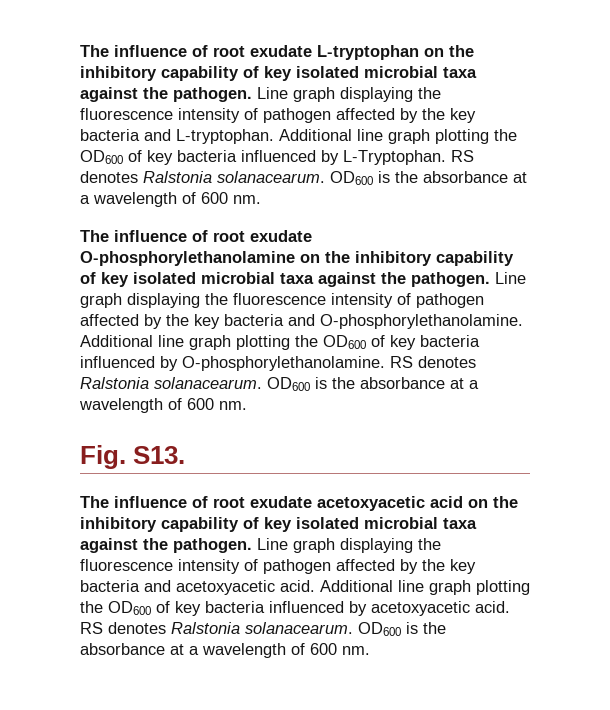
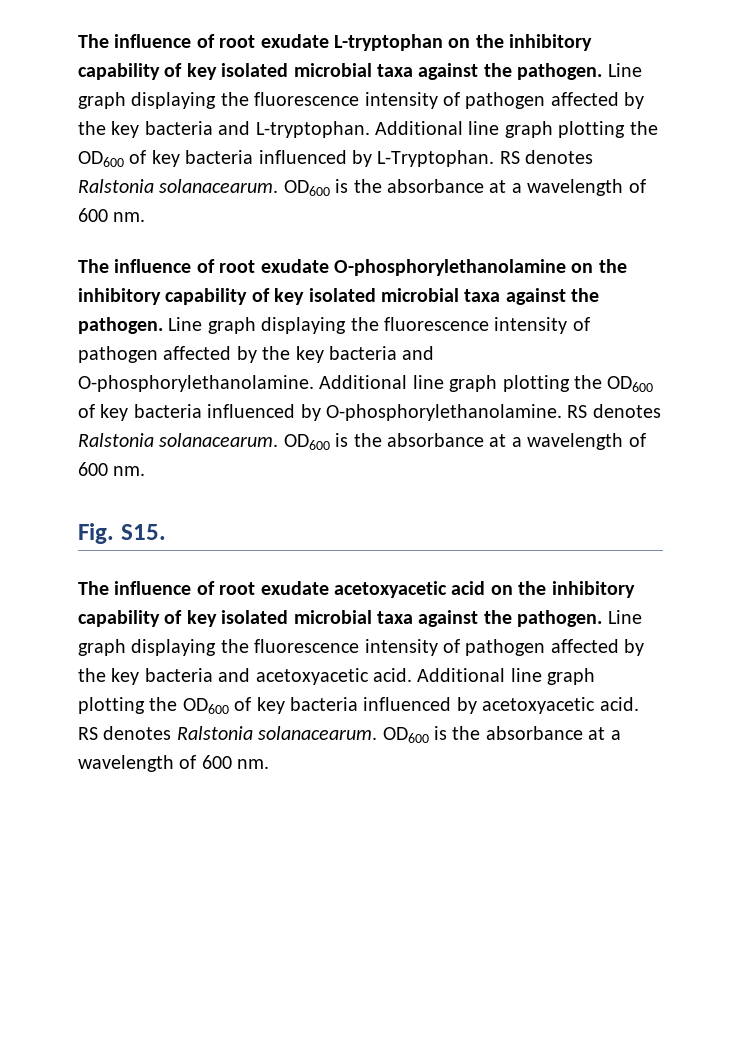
- Fig. S13.
+ Fig. S15.

